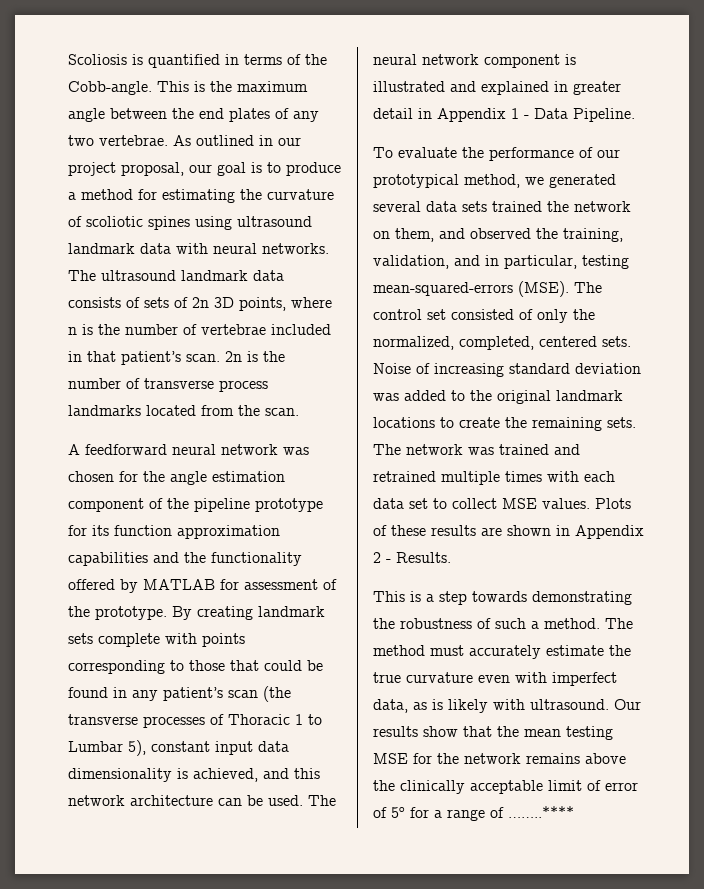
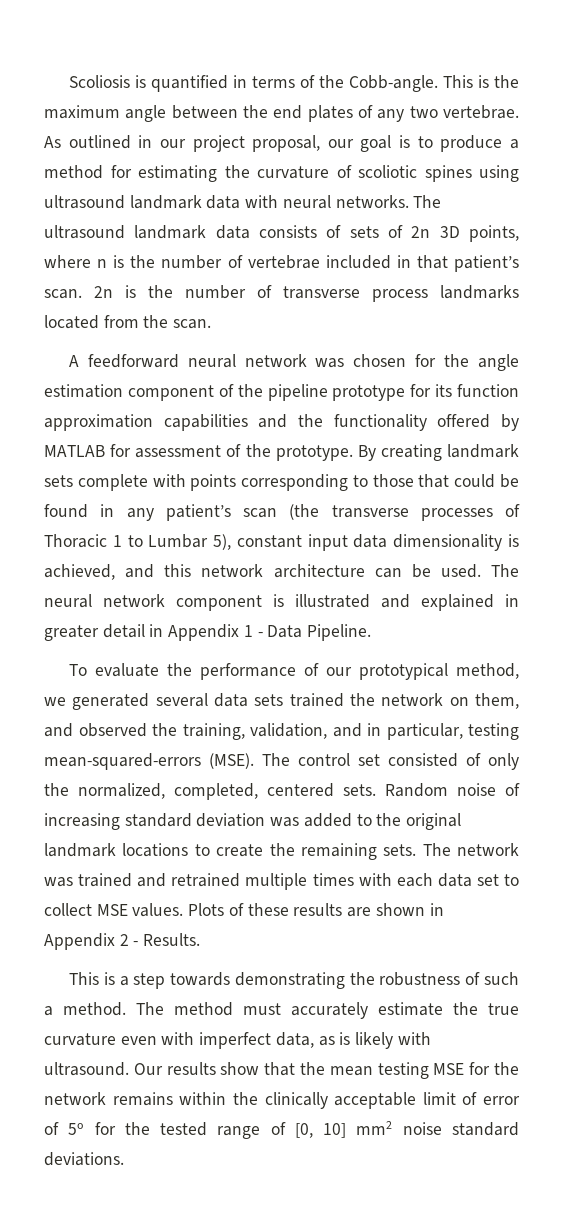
- Noise of increasing standard deviation was added to the original landmark locations to create the remaining sets.
+ Random noise of increasing standard deviation was added to the original landmark locations to create the remaining sets.
- Our results show that the mean testing MSE for the network remains above the clinically acceptable limit of error of 5o for a range of ……..****
+ Our results show that the mean testing MSE for the network remains within the clinically acceptable limit of error of 5o for the tested range of [0, 10] mm2 noise standard deviations.

